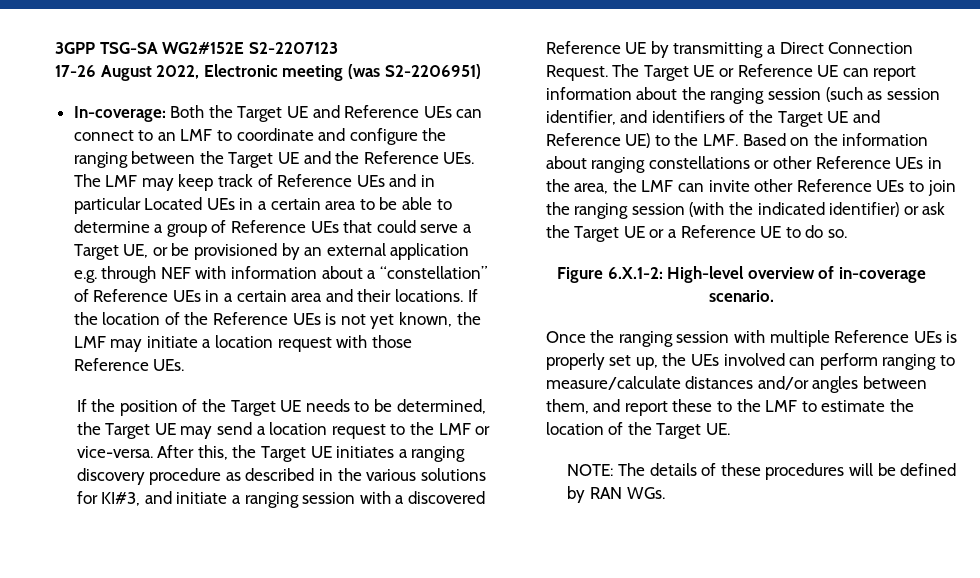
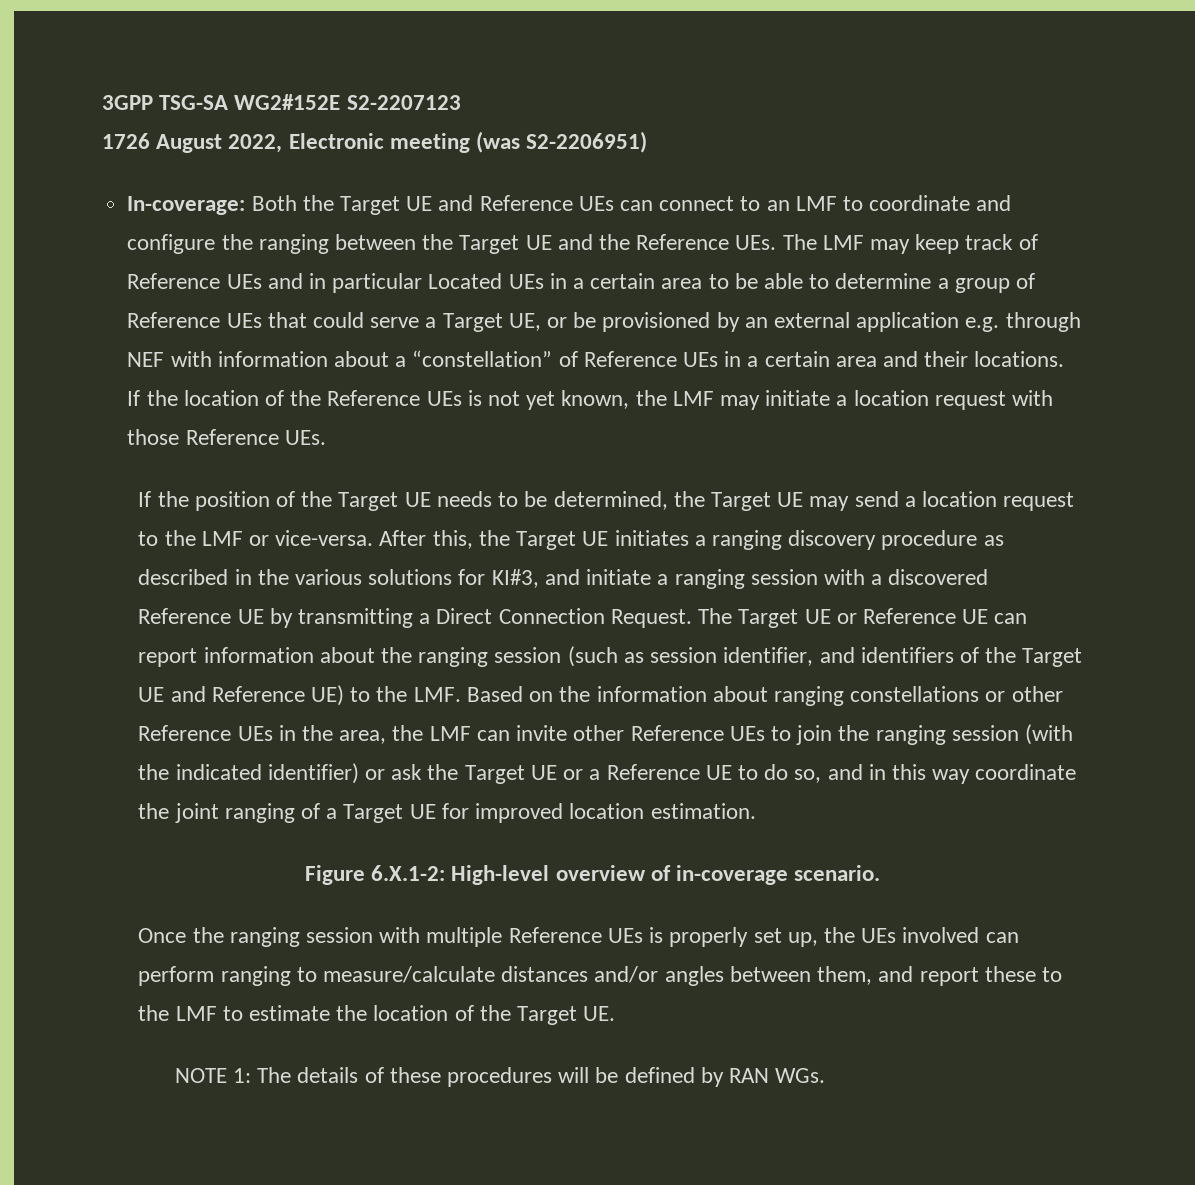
- 17-26 August 2022, Electronic meeting (was S2-2206951)
+ 1726 August 2022, Electronic meeting (was S2-2206951)
- The Target UE or Reference UE can report information about the ranging session (such as session identifier, and identifiers of the Target UE and Reference UE) to the LMF. Based on the information about ranging constellations or other Reference UEs in the area, the LMF can invite other Reference UEs to join the ranging session (with the indicated identifier) or ask the Target UE or a Reference UE to do so.
+ The Target UE or Reference UE can report information about the ranging session (such as session identifier, and identifiers of the Target UE and Reference UE) to the LMF. Based on the information about ranging constellations or other Reference UEs in the area, the LMF can invite other Reference UEs to join the ranging session (with the indicated identifier) or ask the Target UE or a Reference UE to do so, and in this way coordinate the joint ranging of a Target UE for improved location estimation.
- NOTE: The details of these procedures will be defined by RAN WGs.
+ NOTE 1: The details of these procedures will be defined by RAN WGs.

